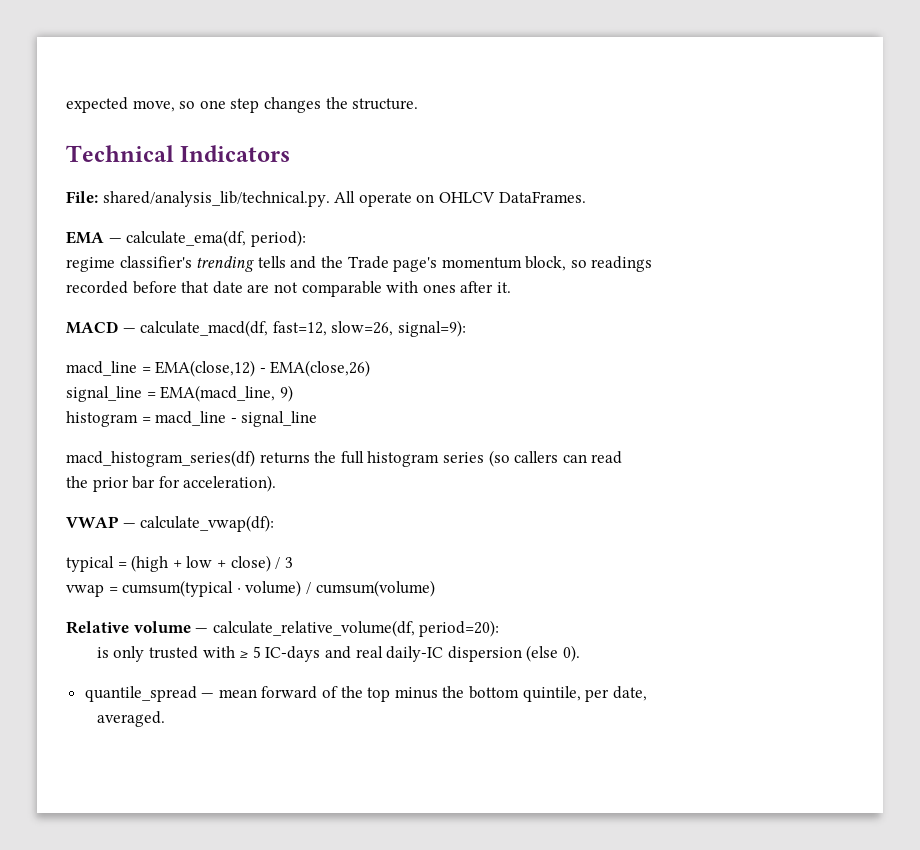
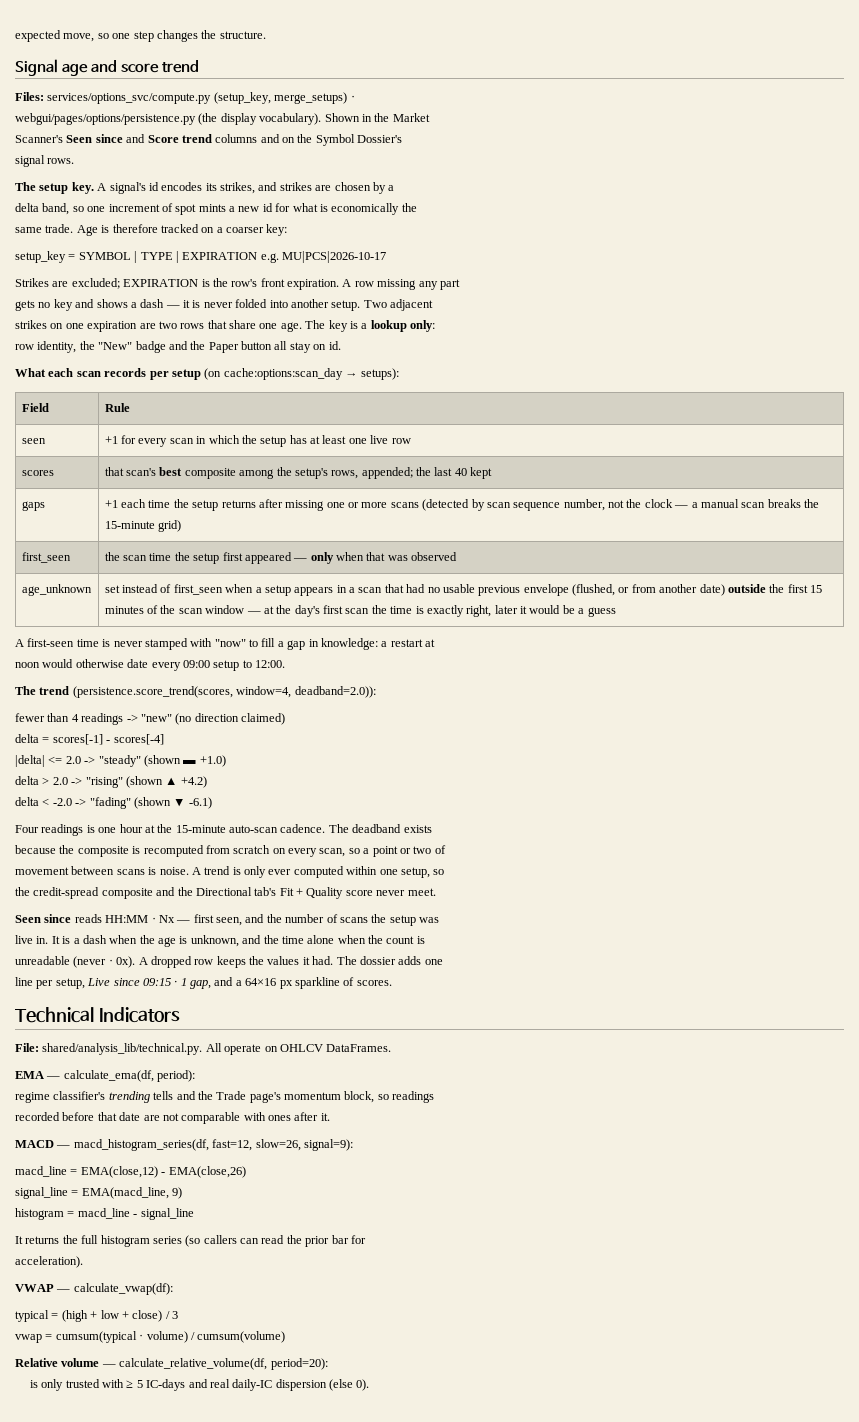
+ Signal age and score trend
+ Files: services/options_svc/compute.py (setup_key, merge_setups) ·
+ webgui/pages/options/persistence.py (the display vocabulary). Shown in the Market
+ Scanner's Seen since and Score trend columns and on the Symbol Dossier's
+ signal rows.
+ The setup key. A signal's id encodes its strikes, and strikes are chosen by a
+ delta band, so one increment of spot mints a new id for what is economically the
+ same trade. Age is therefore tracked on a coarser key:
+ setup_key = SYMBOL | TYPE | EXPIRATION e.g. MU|PCS|2026-10-17
+ Strikes are excluded; EXPIRATION is the row's front expiration. A row missing any part
+ gets no key and shows a dash — it is never folded into another setup. Two adjacent
+ strikes on one expiration are two rows that share one age. The key is a lookup only:
+ row identity, the "New" badge and the Paper button all stay on id.
+ What each scan records per setup (on cache:options:scan_day → setups):
+ Field | Rule
+ seen | +1 for every scan in which the setup has at least one live row
+ scores | that scan's best composite among the setup's rows, appended; the last 40 kept
+ gaps | +1 each time the setup returns after missing one or more scans (detected by scan sequence number, not the clock — a manual scan breaks the 15-minute grid)
+ first_seen | the scan time the setup first appeared — only when that was observed
+ age_unknown | set instead of first_seen when a setup appears in a scan that had no usable previous envelope (flushed, or from another date) outside the first 15 minutes of the scan window — at the day's first scan the time is exactly right, later it would be a guess
+ A first-seen time is never stamped with "now" to fill a gap in knowledge: a restart at
+ noon would otherwise date every 09:00 setup to 12:00.
+ The trend (persistence.score_trend(scores, window=4, deadband=2.0)):
+ fewer than 4 readings -> "new" (no direction claimed)
+ delta = scores[-1] - scores[-4]
+ |delta| <= 2.0 -> "steady" (shown ▬ +1.0)
+ delta > 2.0 -> "rising" (shown ▲ +4.2)
+ delta < -2.0 -> "fading" (shown ▼ -6.1)
+ Four readings is one hour at the 15-minute auto-scan cadence. The deadband exists
+ because the composite is recomputed from scratch on every scan, so a point or two of
+ movement between scans is noise. A trend is only ever computed within one setup, so
+ the credit-spread composite and the Directional tab's Fit + Quality score never meet.
+ Seen since reads HH:MM · Nx — first seen, and the number of scans the setup was
+ live in. It is a dash when the age is unknown, and the time alone when the count is
+ unreadable (never · 0x). A dropped row keeps the values it had. The dossier adds one
+ line per setup, Live since 09:15 · 1 gap, and a 64×16 px sparkline of scores.
- MACD — calculate_macd(df, fast=12, slow=26, signal=9):
+ MACD — macd_histogram_series(df, fast=12, slow=26, signal=9):
- macd_histogram_series(df) returns the full histogram series (so callers can read
- the prior bar for acceleration).
+ It returns the full histogram series (so callers can read the prior bar for
+ acceleration).
- quantile_spread — mean forward of the top minus the bottom quintile, per date,
- averaged.

